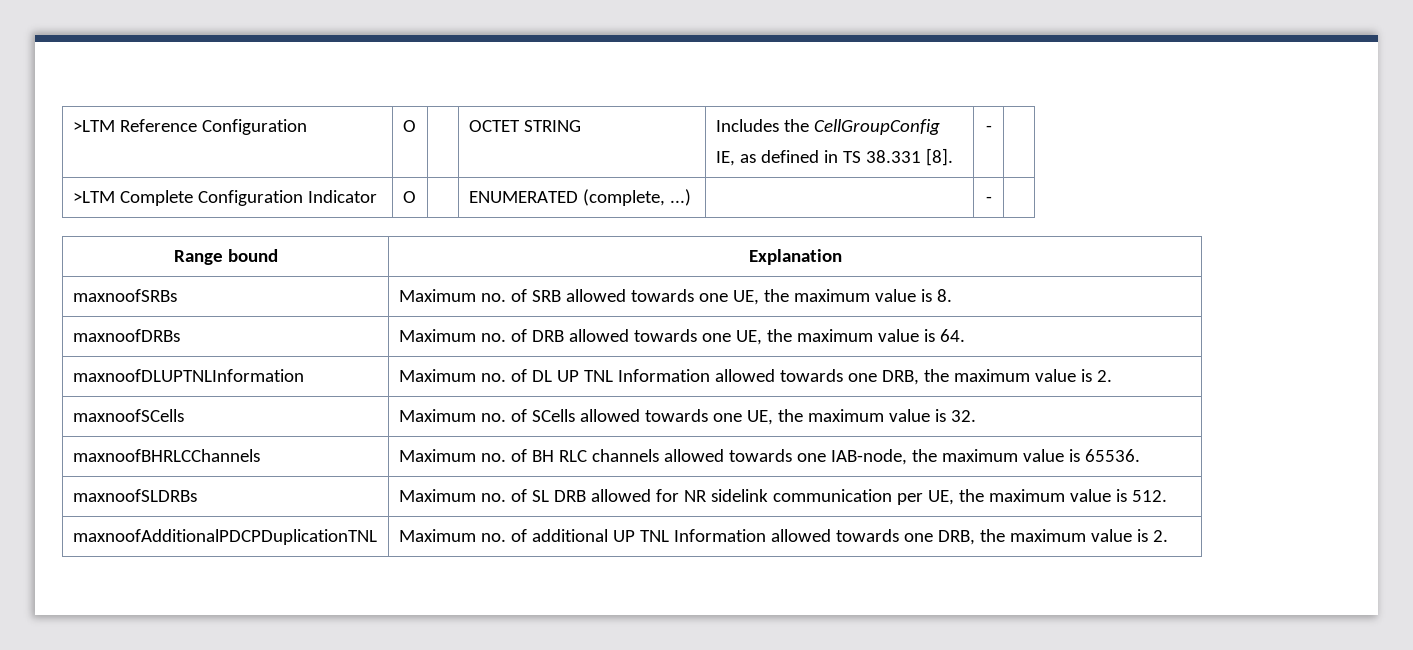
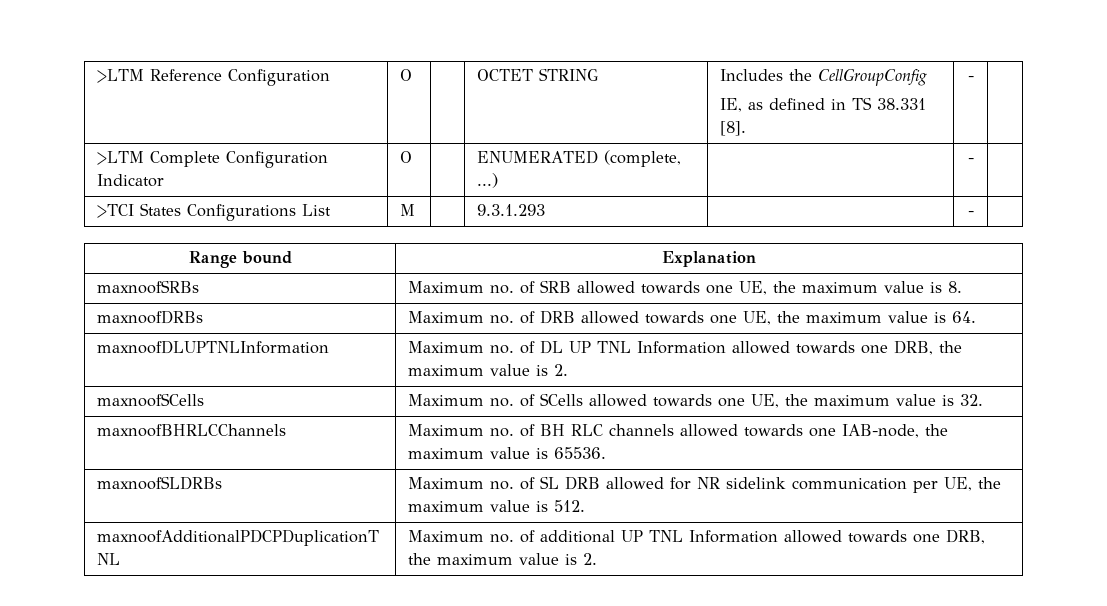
+ >TCI States Configurations List | M | | 9.3.1.293 | | - |

